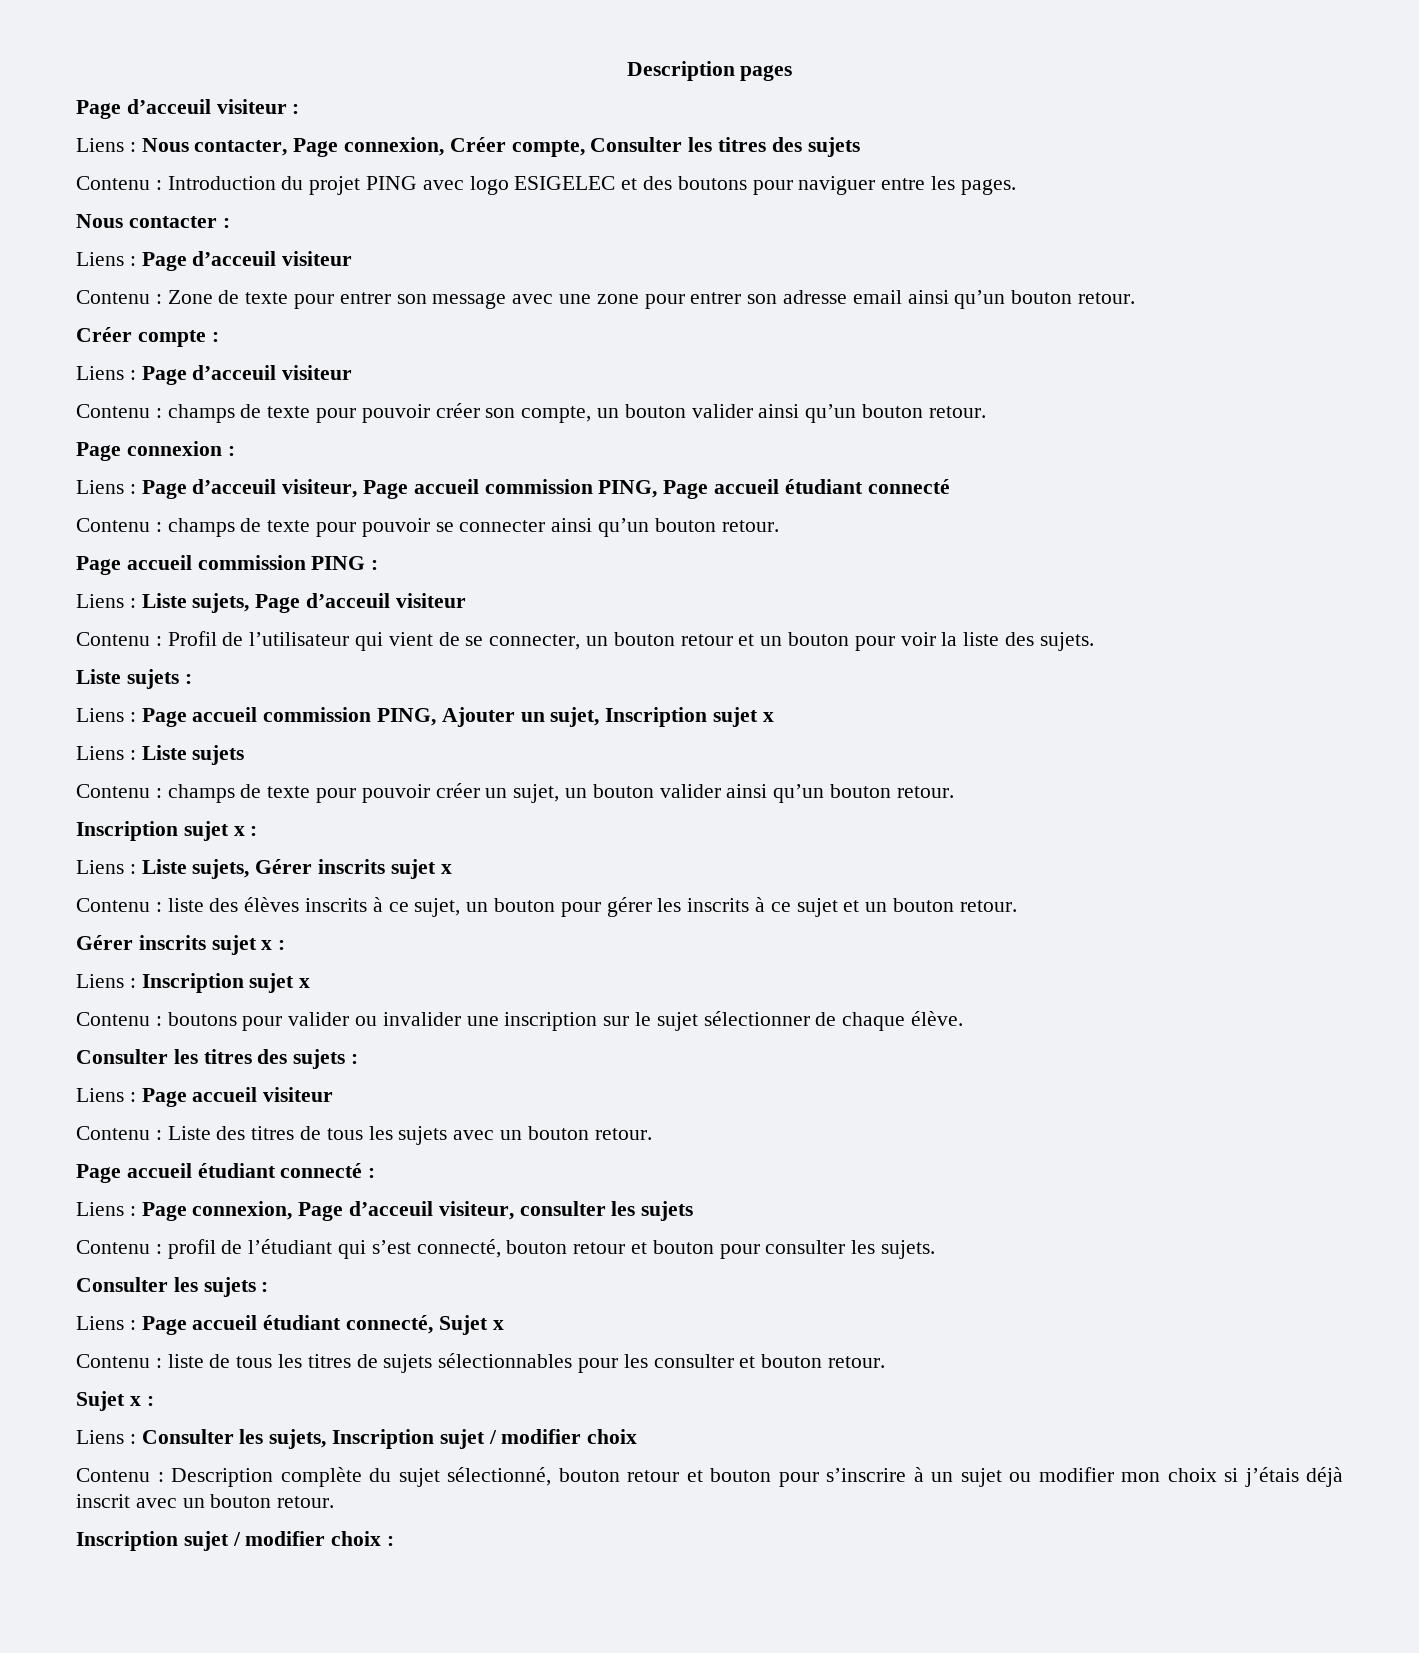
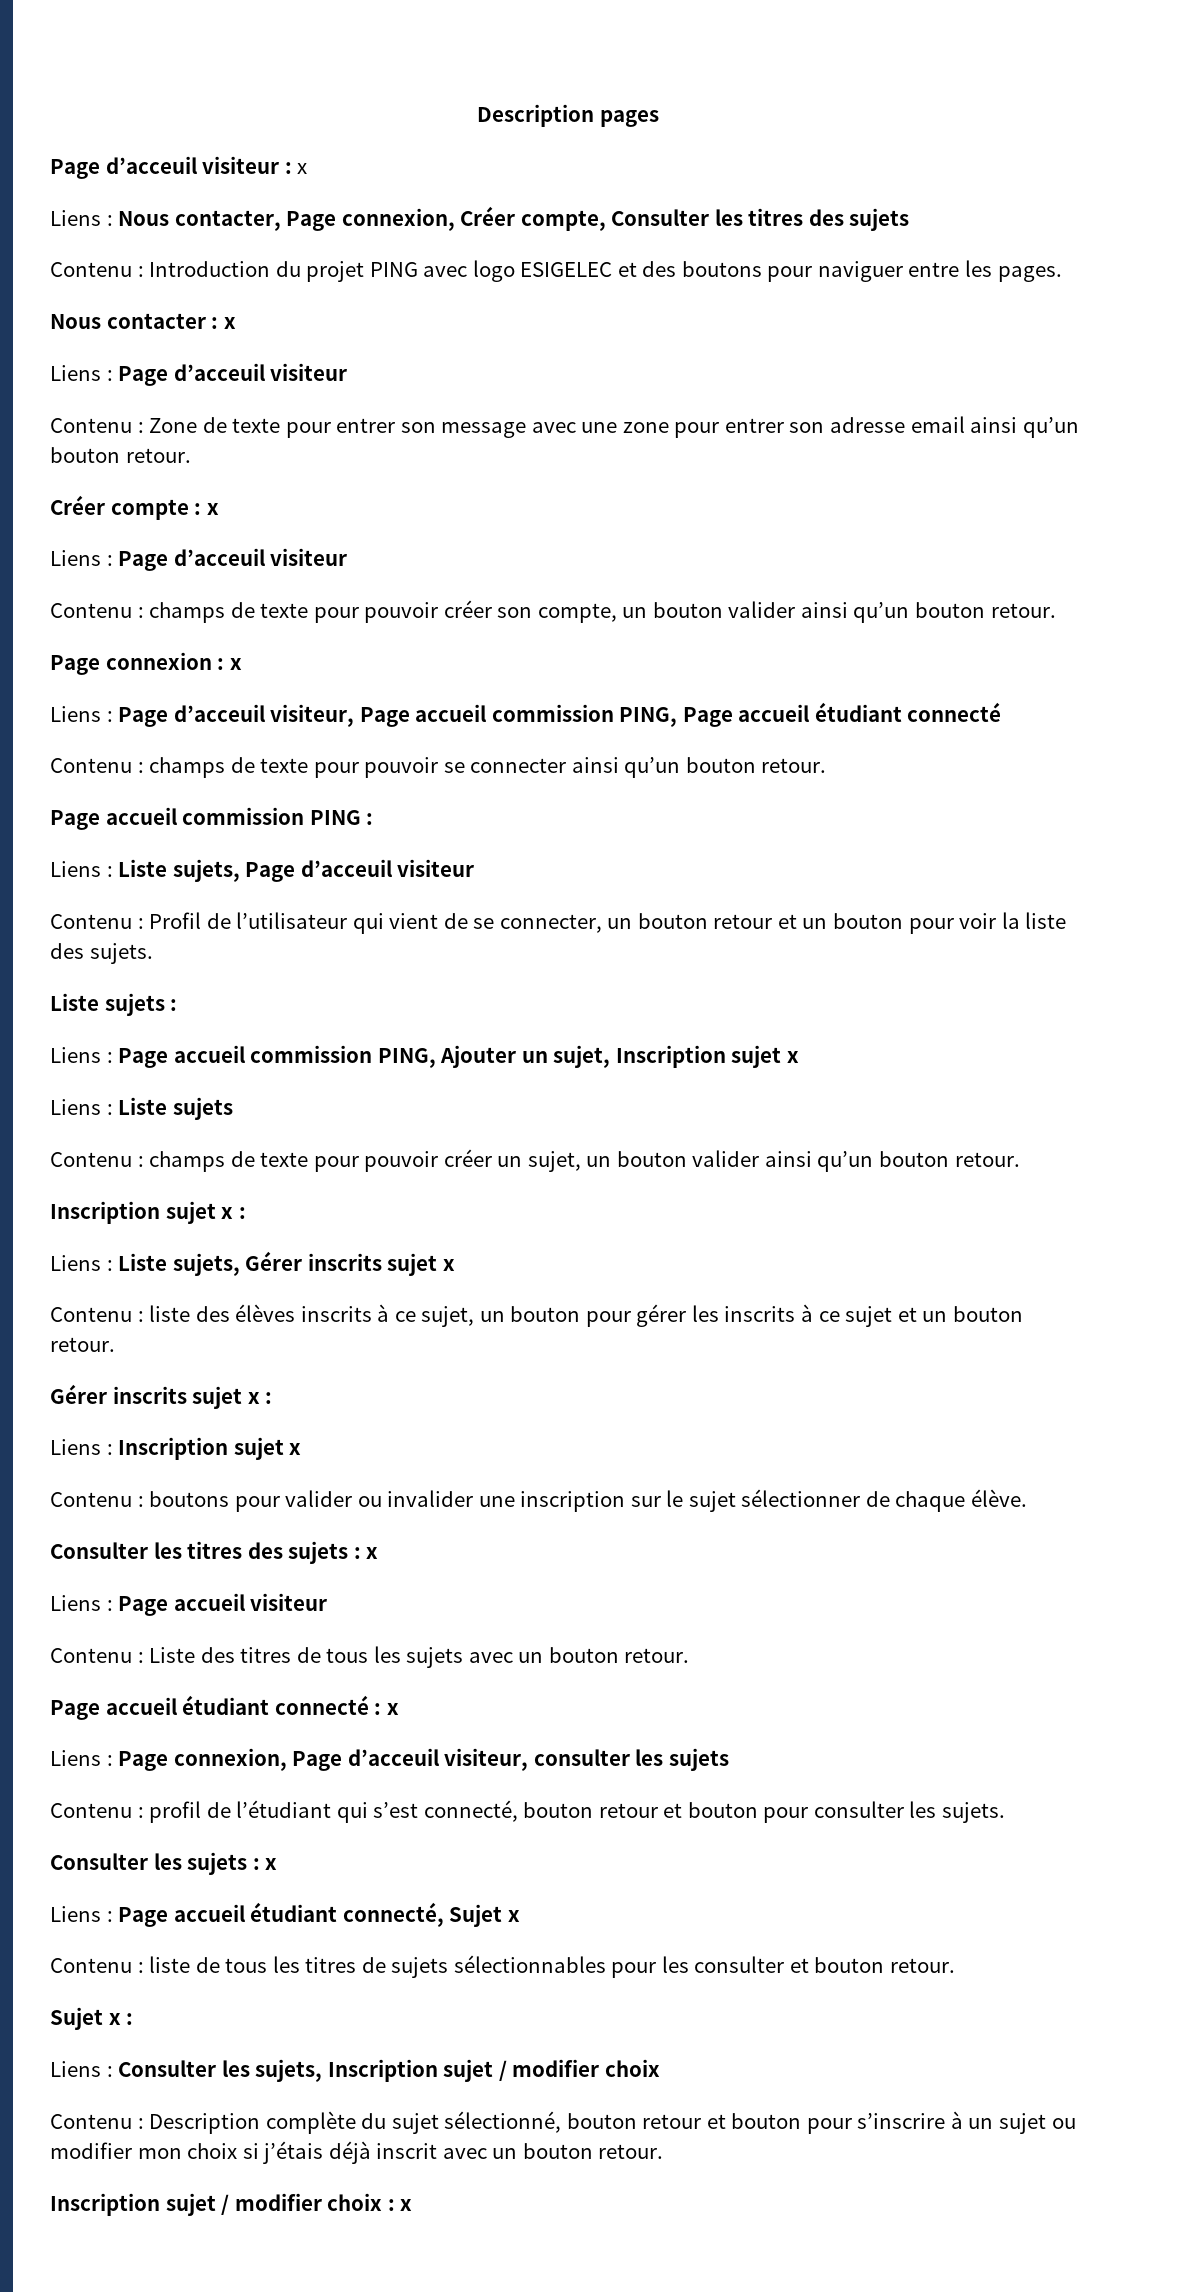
- Page d’acceuil visiteur :
+ Page d’acceuil visiteur : x
- Nous contacter :
+ Nous contacter : x
- Créer compte :
+ Créer compte : x
- Page connexion :
+ Page connexion : x
- Consulter les titres des sujets :
+ Consulter les titres des sujets : x
- Page accueil étudiant connecté :
+ Page accueil étudiant connecté : x
- Consulter les sujets :
+ Consulter les sujets : x
- Inscription sujet / modifier choix :
+ Inscription sujet / modifier choix : x

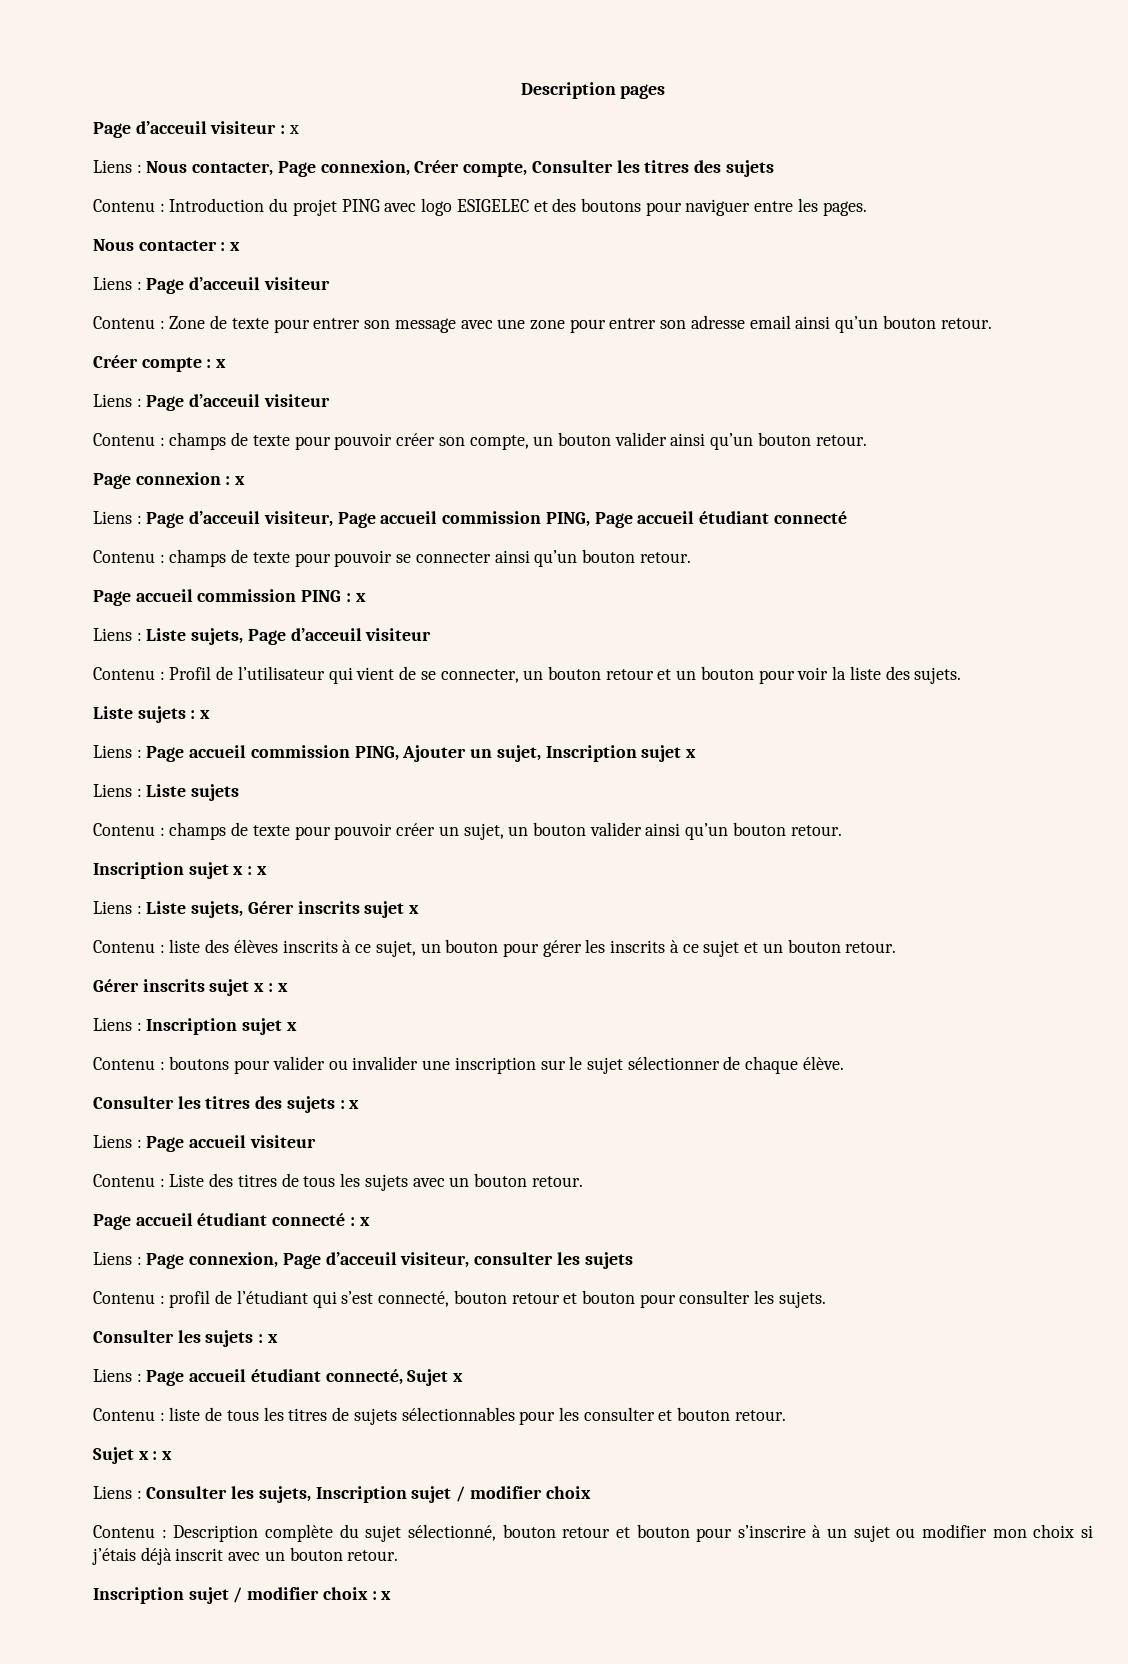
- Page accueil commission PING :
+ Page accueil commission PING : x
- Liste sujets :
+ Liste sujets : x
- Inscription sujet x :
+ Inscription sujet x : x
- Gérer inscrits sujet x :
+ Gérer inscrits sujet x : x
- Sujet x :
+ Sujet x : x

